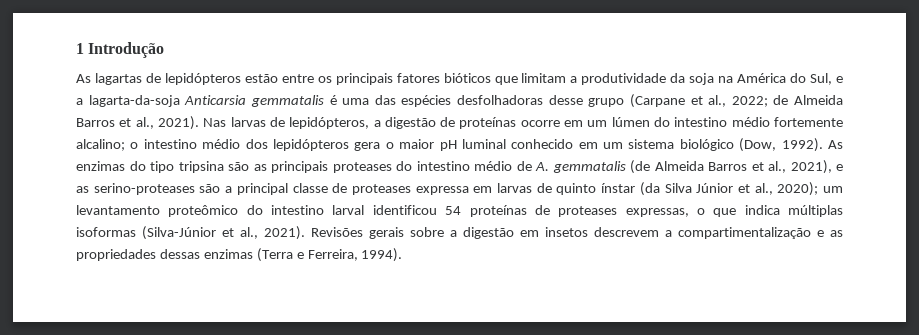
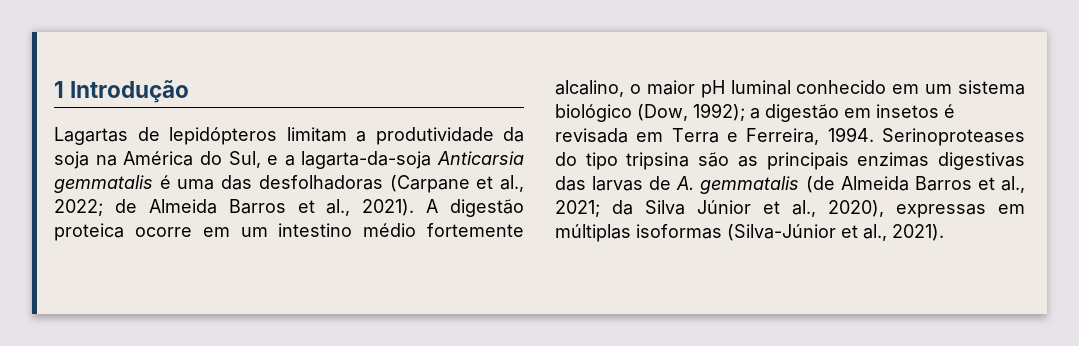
- As lagartas de lepidópteros estão entre os principais fatores bióticos que limitam a produtividade da soja na América do Sul, e a lagarta-da-soja Anticarsia gemmatalis é uma das espécies desfolhadoras desse grupo (Carpane et al., 2022; de Almeida Barros et al., 2021).
+ Lagartas de lepidópteros limitam a produtividade da soja na América do Sul, e a lagarta-da-soja Anticarsia gemmatalis é uma das desfolhadoras (Carpane et al., 2022; de Almeida Barros et al., 2021).
- Nas larvas de lepidópteros, a digestão de proteínas ocorre em um lúmen do intestino médio fortemente alcalino; o intestino médio dos lepidópteros gera o maior pH luminal conhecido em um sistema biológico (Dow, 1992). As enzimas do tipo tripsina são as principais proteases do intestino médio de A. gemmatalis (de Almeida Barros et al., 2021), e as serino-proteases são a principal classe de proteases expressa em larvas de quinto ínstar (da Silva Júnior et al., 2020); um levantamento proteômico do intestino larval identificou 54 proteínas de proteases expressas, o que indica múltiplas isoformas (Silva-Júnior et al., 2021). Revisões gerais sobre a digestão em insetos descrevem a compartimentalização e as propriedades dessas enzimas (Terra e Ferreira, 1994).
+ A digestão proteica ocorre em um intestino médio fortemente alcalino, o maior pH luminal conhecido em um sistema biológico (Dow, 1992); a digestão em insetos é revisada em Terra e Ferreira, 1994. Serinoproteases do tipo tripsina são as principais enzimas digestivas das larvas de A. gemmatalis (de Almeida Barros et al., 2021; da Silva Júnior et al., 2020), expressas em múltiplas isoformas (Silva-Júnior et al., 2021).

